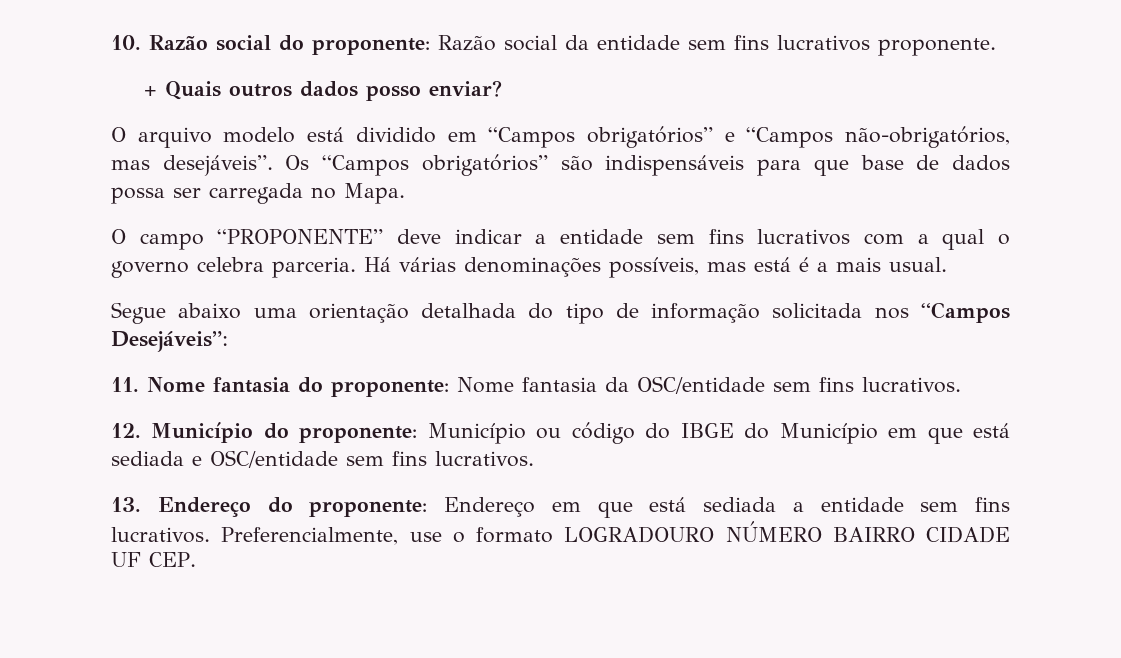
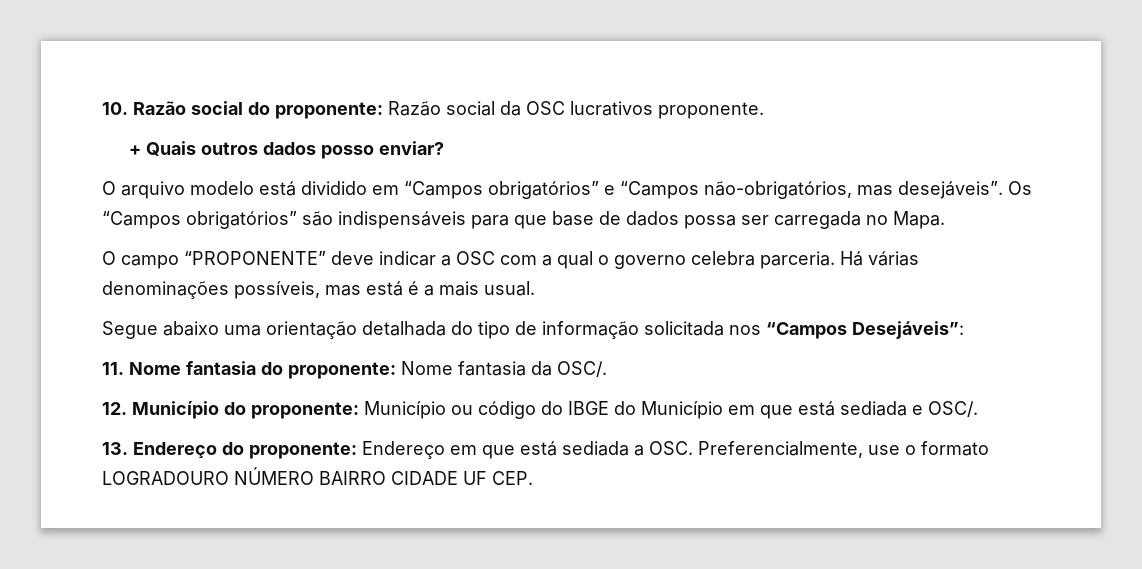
- 10. Razão social do proponente: Razão social da entidade sem fins lucrativos proponente.
+ 10. Razão social do proponente: Razão social da OSC lucrativos proponente.
- O campo “PROPONENTE” deve indicar a entidade sem fins lucrativos com a qual o governo celebra parceria.
+ O campo “PROPONENTE” deve indicar a OSC com a qual o governo celebra parceria.
- 11. Nome fantasia do proponente: Nome fantasia da OSC/entidade sem fins lucrativos.
+ 11. Nome fantasia do proponente: Nome fantasia da OSC/.
- 12. Município do proponente: Município ou código do IBGE do Município em que está sediada e OSC/entidade sem fins lucrativos.
+ 12. Município do proponente: Município ou código do IBGE do Município em que está sediada e OSC/.
- 13. Endereço do proponente: Endereço em que está sediada a entidade sem fins lucrativos. Preferencialmente, use o formato LOGRADOURO NÚMERO BAIRRO CIDADE UF CEP.
+ 13. Endereço do proponente: Endereço em que está sediada a OSC. Preferencialmente, use o formato LOGRADOURO NÚMERO BAIRRO CIDADE UF CEP.

